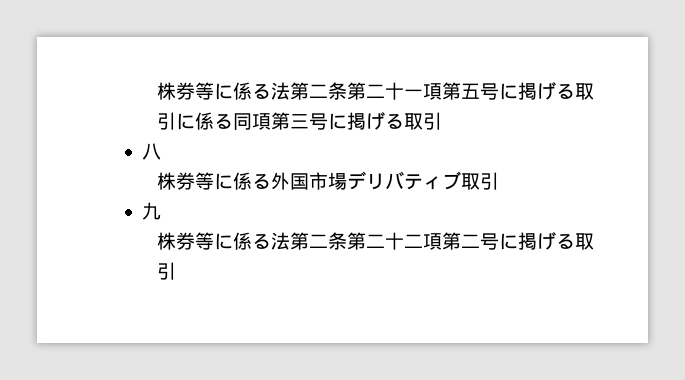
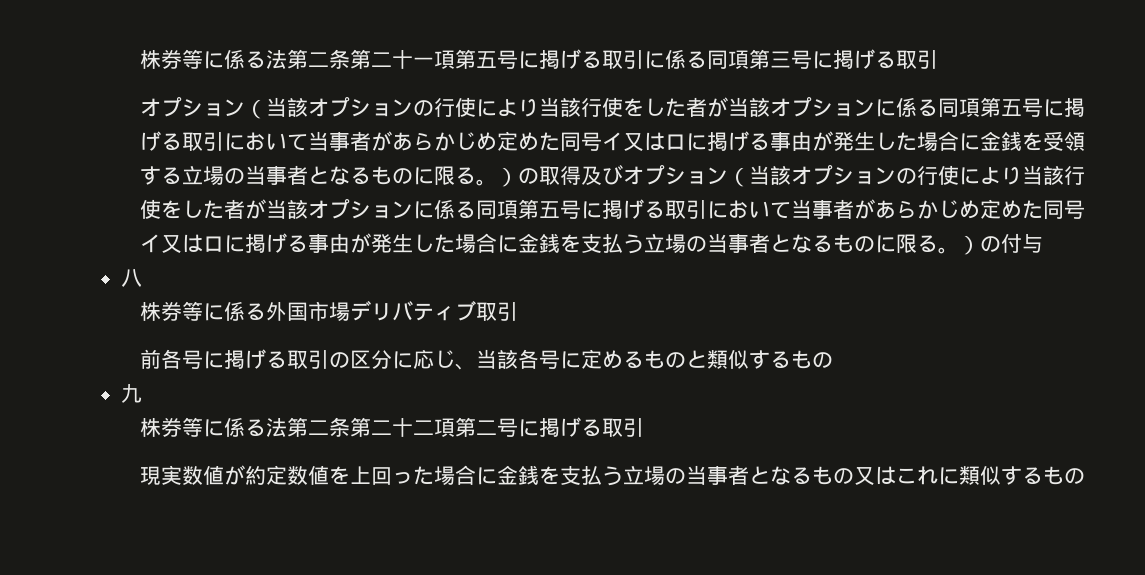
+ オプション（当該オプションの行使により当該行使をした者が当該オプションに係る同項第五号に掲げる取引において当事者があらかじめ定めた同号イ又はロに掲げる事由が発生した場合に金銭を受領する立場の当事者となるものに限る。）の取得及びオプション（当該オプションの行使により当該行使をした者が当該オプションに係る同項第五号に掲げる取引において当事者があらかじめ定めた同号イ又はロに掲げる事由が発生した場合に金銭を支払う立場の当事者となるものに限る。）の付与
+ 前各号に掲げる取引の区分に応じ、当該各号に定めるものと類似するもの
+ 現実数値が約定数値を上回った場合に金銭を支払う立場の当事者となるもの又はこれに類似するもの

